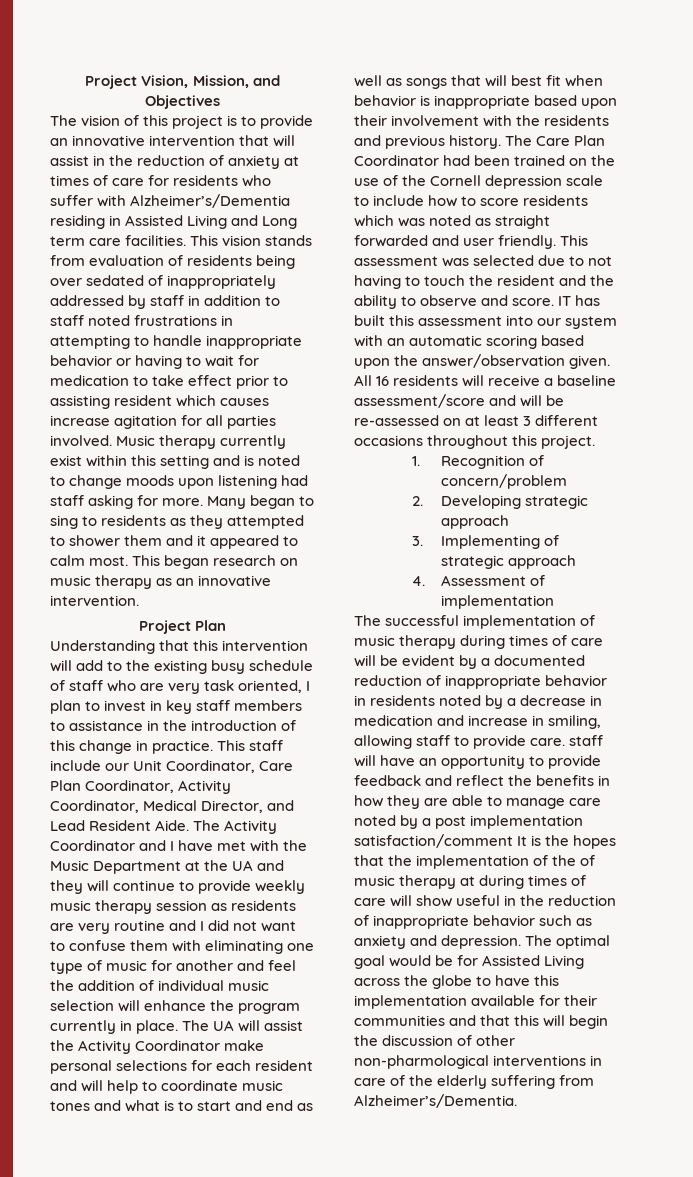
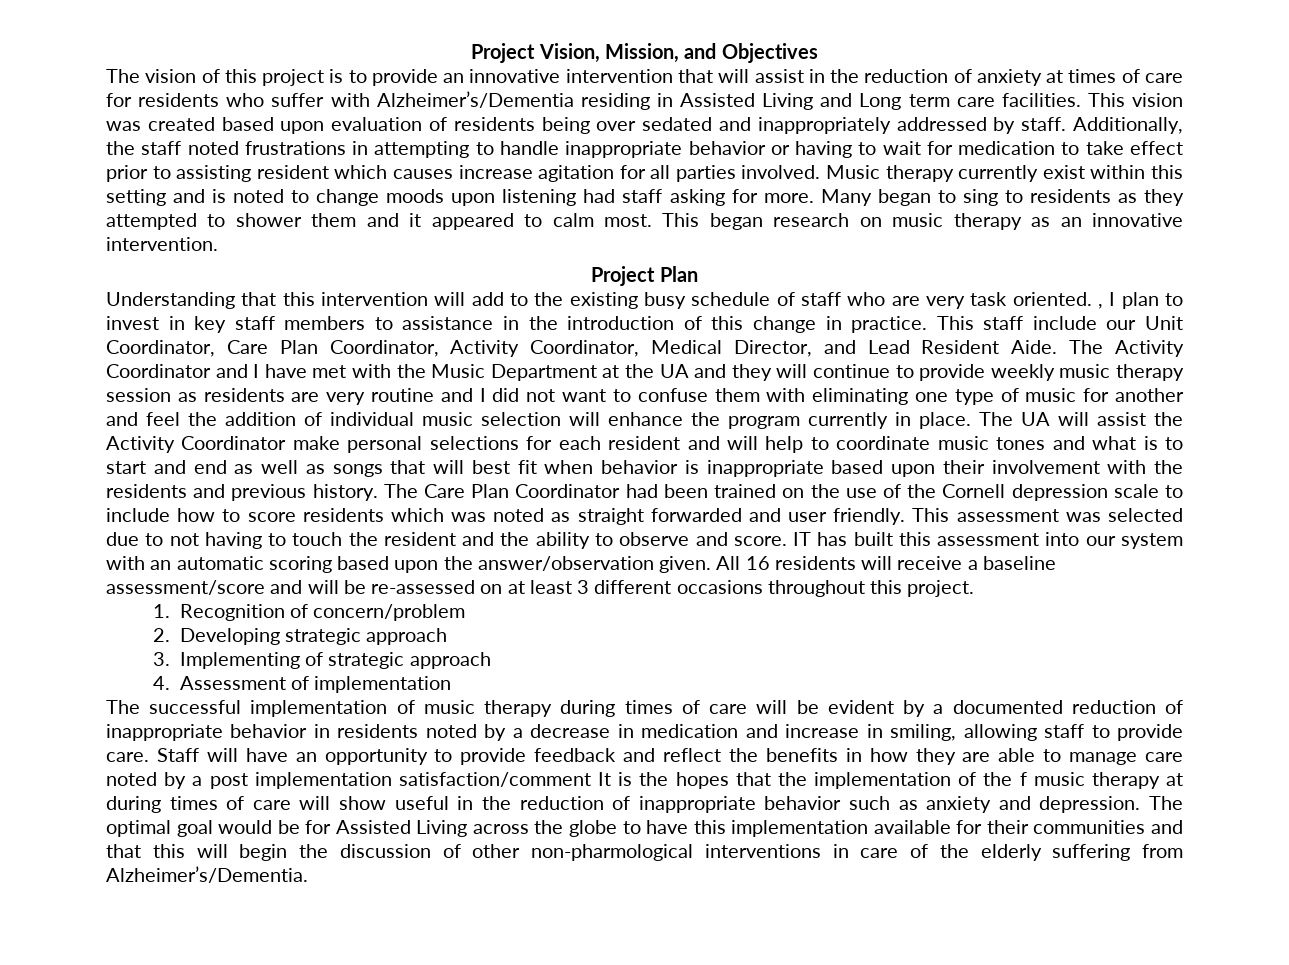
- This vision stands from evaluation of residents being over sedated of inappropriately addressed by staff in addition to staff noted frustrations in attempting to handle inappropriate behavior or having to wait for medication to take effect prior to assisting resident which causes increase agitation for all parties involved.
+ This vision was created based upon evaluation of residents being over sedated and inappropriately addressed by staff. Additionally, the staff noted frustrations in attempting to handle inappropriate behavior or having to wait for medication to take effect prior to assisting resident which causes increase agitation for all parties involved.
- Understanding that this intervention will add to the existing busy schedule of staff who are very task oriented, I plan to invest in key staff members to assistance in the introduction of this change in practice.
+ Understanding that this intervention will add to the existing busy schedule of staff who are very task oriented. , I plan to invest in key staff members to assistance in the introduction of this change in practice.
- The successful implementation of music therapy during times of care will be evident by a documented reduction of inappropriate behavior in residents noted by a decrease in medication and increase in smiling, allowing staff to provide care. staff will have an opportunity to provide feedback and reflect the benefits in how they are able to manage care noted by a post implementation satisfaction/comment It is the hopes that the implementation of the of music therapy at during times of care will show useful in the reduction of inappropriate behavior such as anxiety and depression.
+ The successful implementation of music therapy during times of care will be evident by a documented reduction of inappropriate behavior in residents noted by a decrease in medication and increase in smiling, allowing staff to provide care. Staff will have an opportunity to provide feedback and reflect the benefits in how they are able to manage care noted by a post implementation satisfaction/comment It is the hopes that the implementation of the f music therapy at during times of care will show useful in the reduction of inappropriate behavior such as anxiety and depression.

